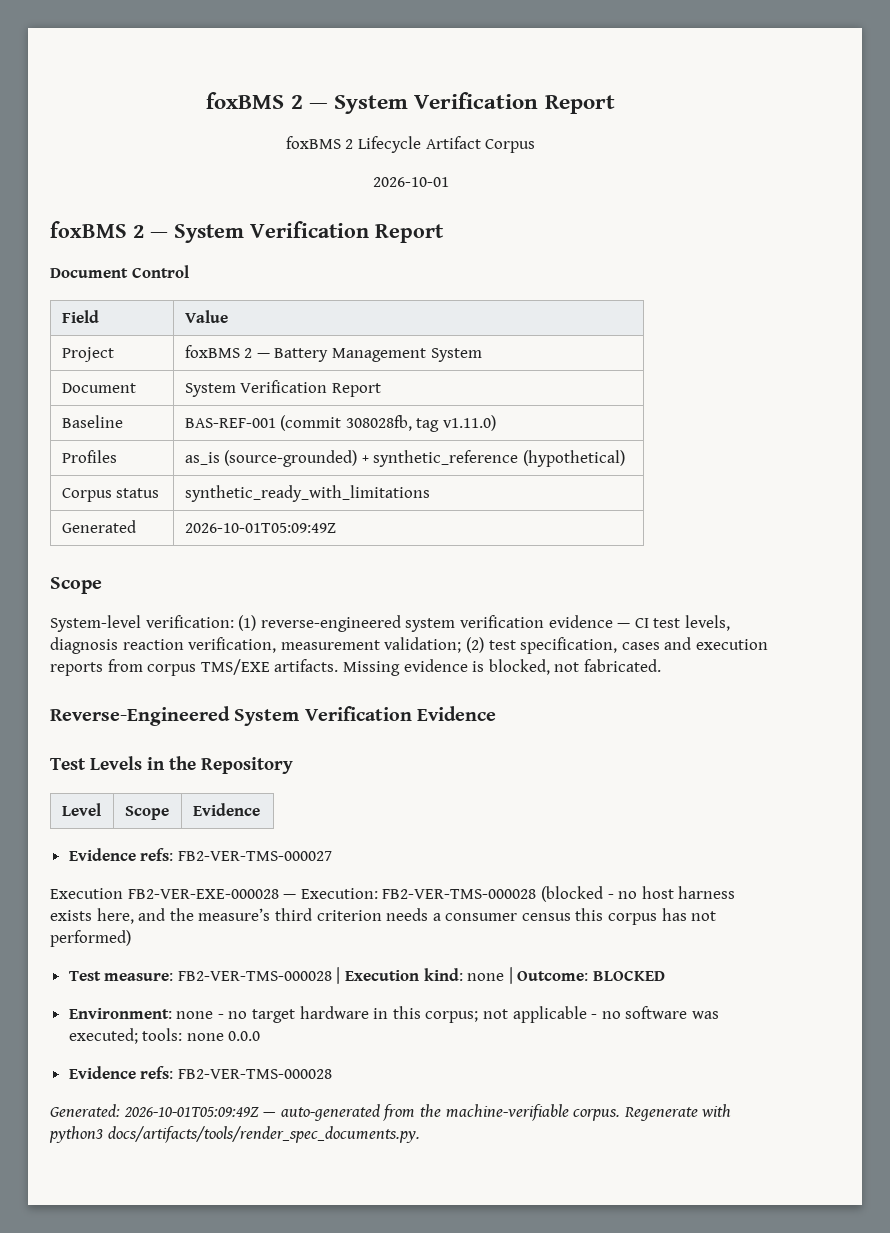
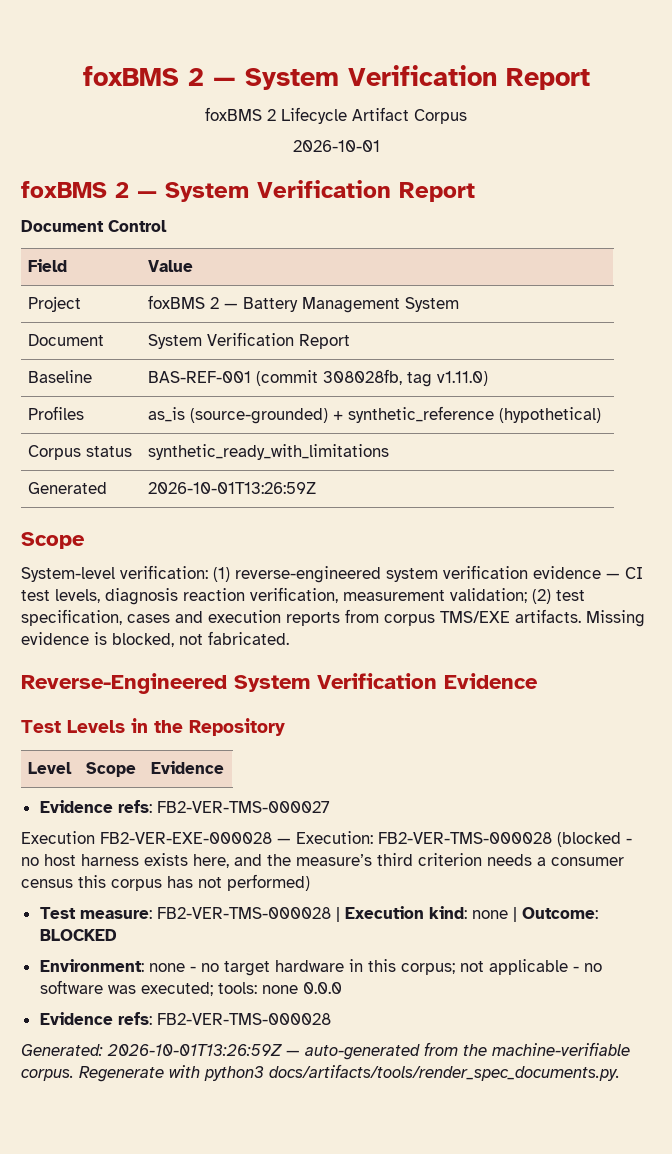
- Generated | 2026-10-01T05:09:49Z
+ Generated | 2026-10-01T13:26:59Z
- Generated: 2026-10-01T05:09:49Z — auto-generated from the machine-verifiable corpus.
+ Generated: 2026-10-01T13:26:59Z — auto-generated from the machine-verifiable corpus.

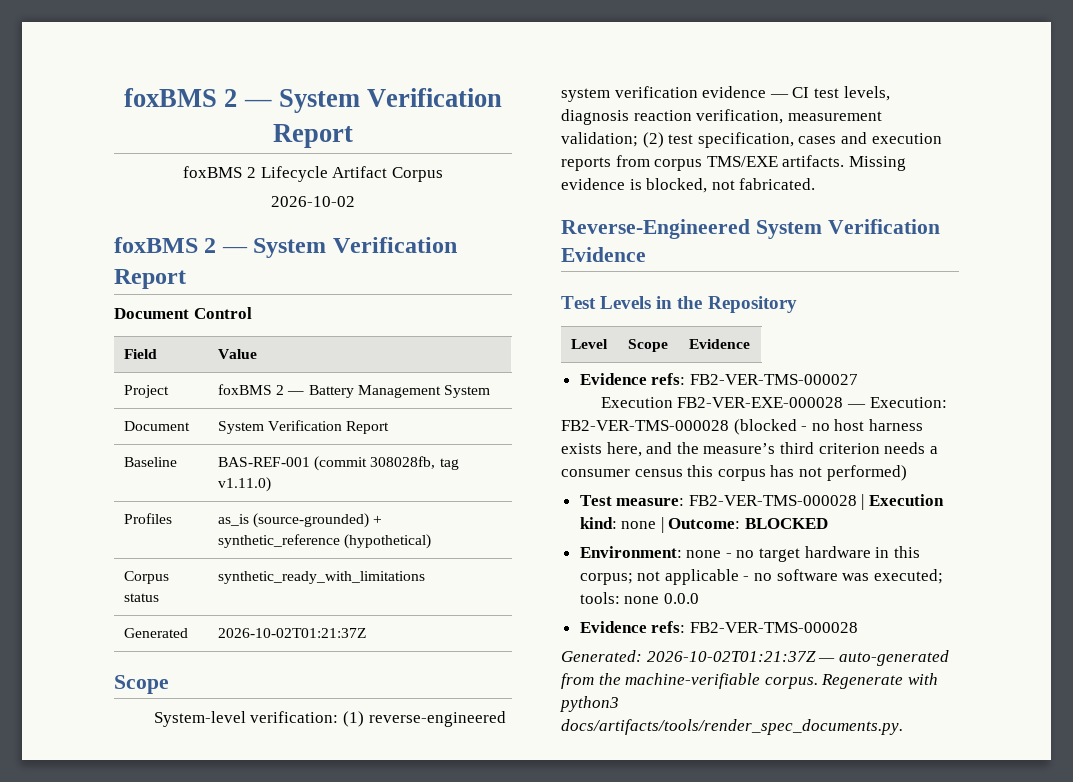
- 2026-10-01
+ 2026-10-02
- Generated | 2026-10-01T13:26:59Z
+ Generated | 2026-10-02T01:21:37Z
- Generated: 2026-10-01T13:26:59Z — auto-generated from the machine-verifiable corpus.
+ Generated: 2026-10-02T01:21:37Z — auto-generated from the machine-verifiable corpus.

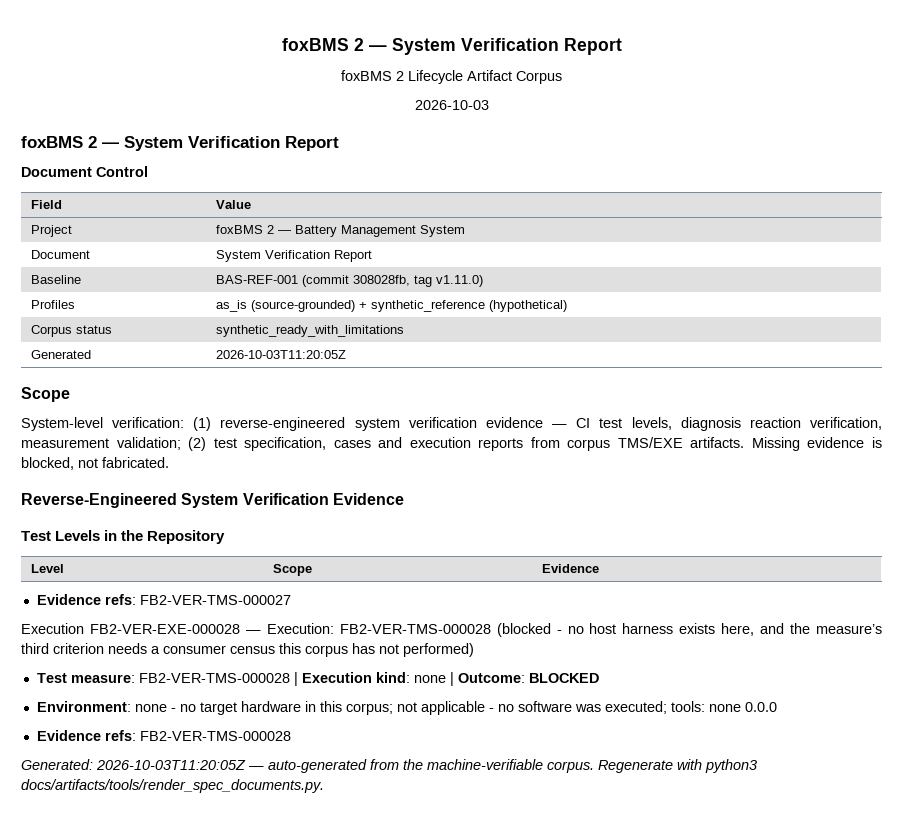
- 2026-10-02
+ 2026-10-03
- Generated | 2026-10-02T01:21:37Z
+ Generated | 2026-10-03T11:20:05Z
- Generated: 2026-10-02T01:21:37Z — auto-generated from the machine-verifiable corpus.
+ Generated: 2026-10-03T11:20:05Z — auto-generated from the machine-verifiable corpus.

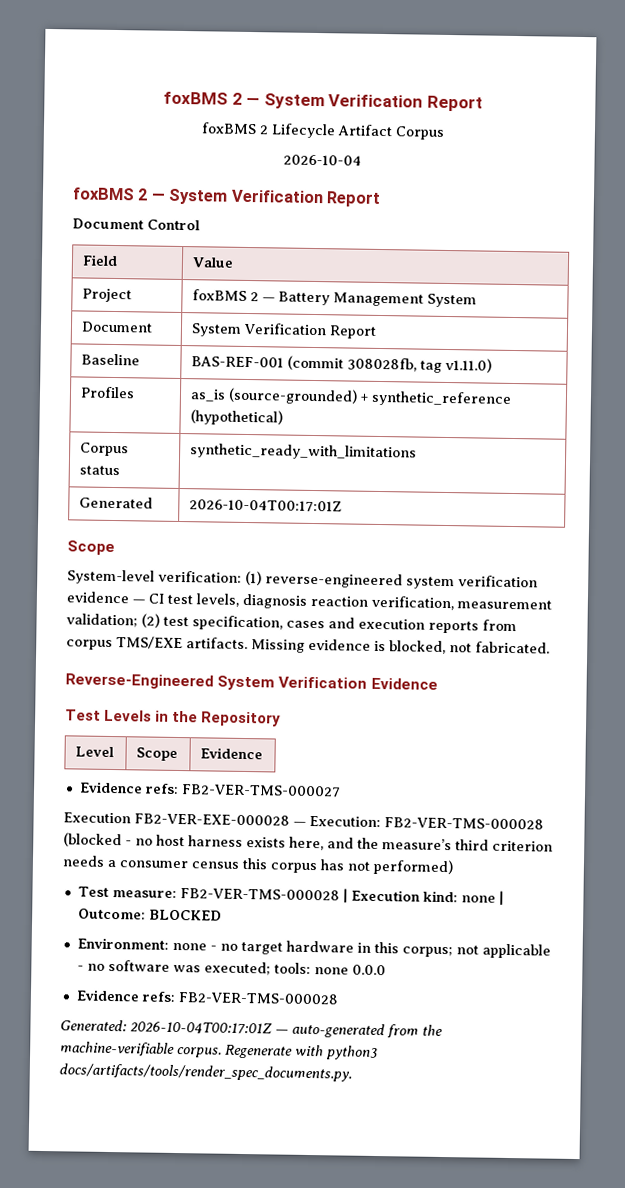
- 2026-10-03
+ 2026-10-04
- Generated | 2026-10-03T11:20:05Z
+ Generated | 2026-10-04T00:17:01Z
- Generated: 2026-10-03T11:20:05Z — auto-generated from the machine-verifiable corpus.
+ Generated: 2026-10-04T00:17:01Z — auto-generated from the machine-verifiable corpus.

